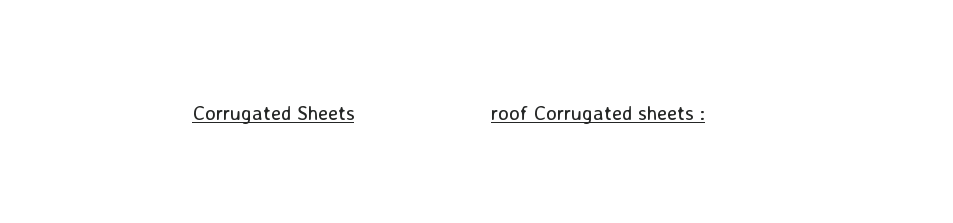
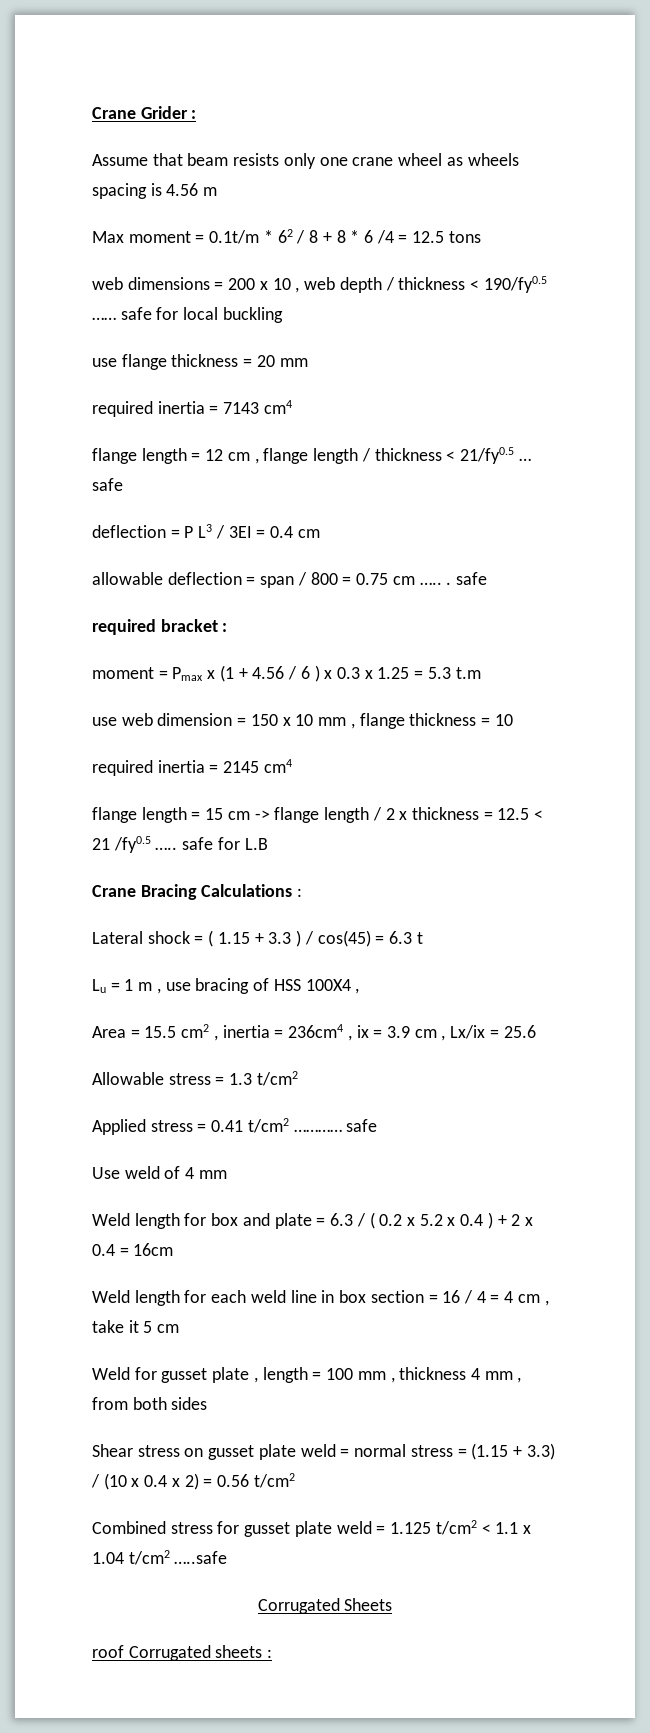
+ Crane Grider :
+ Assume that beam resists only one crane wheel as wheels spacing is 4.56 m
+ Max moment = 0.1t/m * 62 / 8 + 8 * 6 /4 = 12.5 tons
+ web dimensions = 200 x 10 , web depth / thickness < 190/fy0.5 …… safe for local buckling
+ use flange thickness = 20 mm
+ required inertia = 7143 cm4
+ flange length = 12 cm , flange length / thickness < 21/fy0.5 … safe
+ deflection = P L3 / 3EI = 0.4 cm
+ allowable deflection = span / 800 = 0.75 cm ….. . safe
+ required bracket :
+ moment = Pmax x (1 + 4.56 / 6 ) x 0.3 x 1.25 = 5.3 t.m
+ use web dimension = 150 x 10 mm , flange thickness = 10
+ required inertia = 2145 cm4
+ flange length = 15 cm -> flange length / 2 x thickness = 12.5 < 21 /fy0.5 ….. safe for L.B
+ Crane Bracing Calculations :
+ Lateral shock = ( 1.15 + 3.3 ) / cos(45) = 6.3 t
+ Lu = 1 m , use bracing of HSS 100X4 ,
+ Area = 15.5 cm2 , inertia = 236cm4 , ix = 3.9 cm , Lx/ix = 25.6
+ Allowable stress = 1.3 t/cm2
+ Applied stress = 0.41 t/cm2 ………… safe
+ Use weld of 4 mm
+ Weld length for box and plate = 6.3 / ( 0.2 x 5.2 x 0.4 ) + 2 x 0.4 = 16cm
+ Weld length for each weld line in box section = 16 / 4 = 4 cm , take it 5 cm
+ Weld for gusset plate , length = 100 mm , thickness 4 mm , from both sides
+ Shear stress on gusset plate weld = normal stress = (1.15 + 3.3) / (10 x 0.4 x 2) = 0.56 t/cm2
+ Combined stress for gusset plate weld = 1.125 t/cm2 < 1.1 x 1.04 t/cm2 …..safe

